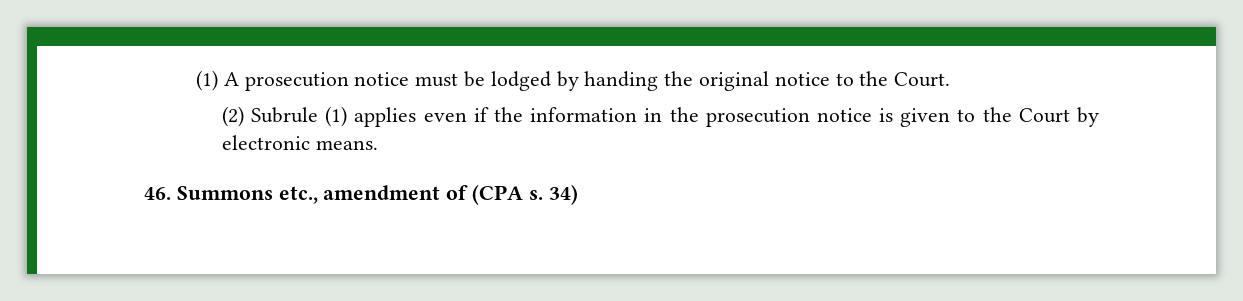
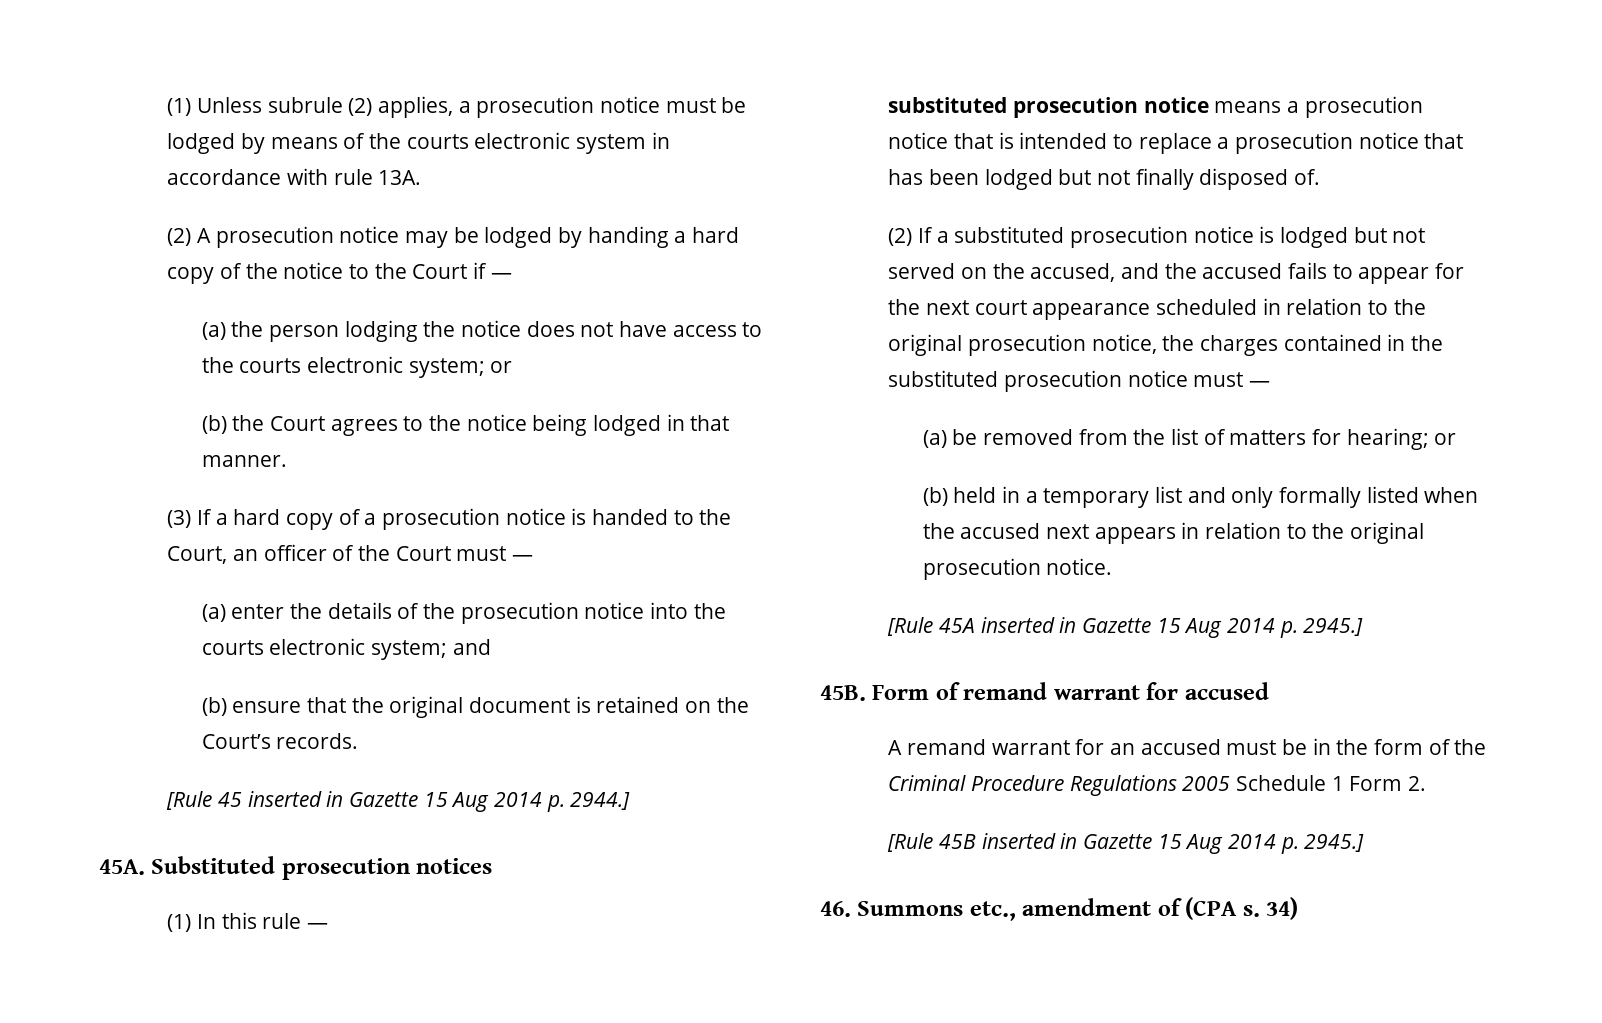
- (1) A prosecution notice must be lodged by handing the original notice to the Court.
- (2) Subrule (1) applies even if the information in the prosecution notice is given to the Court by electronic means.
+ (1) Unless subrule (2) applies, a prosecution notice must be lodged by means of the courts electronic system in accordance with rule 13A.
+ (2) A prosecution notice may be lodged by handing a hard copy of the notice to the Court if —
+ (a) the person lodging the notice does not have access to the courts electronic system; or
+ (b) the Court agrees to the notice being lodged in that manner.
+ (3) If a hard copy of a prosecution notice is handed to the Court, an officer of the Court must —
+ (a) enter the details of the prosecution notice into the courts electronic system; and
+ (b) ensure that the original document is retained on the Court’s records.
+ [Rule 45 inserted in Gazette 15 Aug 2014 p. 2944.]
+ 45A. Substituted prosecution notices
+ (1) In this rule —
+ substituted prosecution notice means a prosecution notice that is intended to replace a prosecution notice that has been lodged but not finally disposed of.
+ (2) If a substituted prosecution notice is lodged but not served on the accused, and the accused fails to appear for the next court appearance scheduled in relation to the original prosecution notice, the charges contained in the substituted prosecution notice must —
+ (a) be removed from the list of matters for hearing; or
+ (b) held in a temporary list and only formally listed when the accused next appears in relation to the original prosecution notice.
+ [Rule 45A inserted in Gazette 15 Aug 2014 p. 2945.]
+ 45B. Form of remand warrant for accused
+ A remand warrant for an accused must be in the form of the Criminal Procedure Regulations 2005 Schedule 1 Form 2.
+ [Rule 45B inserted in Gazette 15 Aug 2014 p. 2945.]

